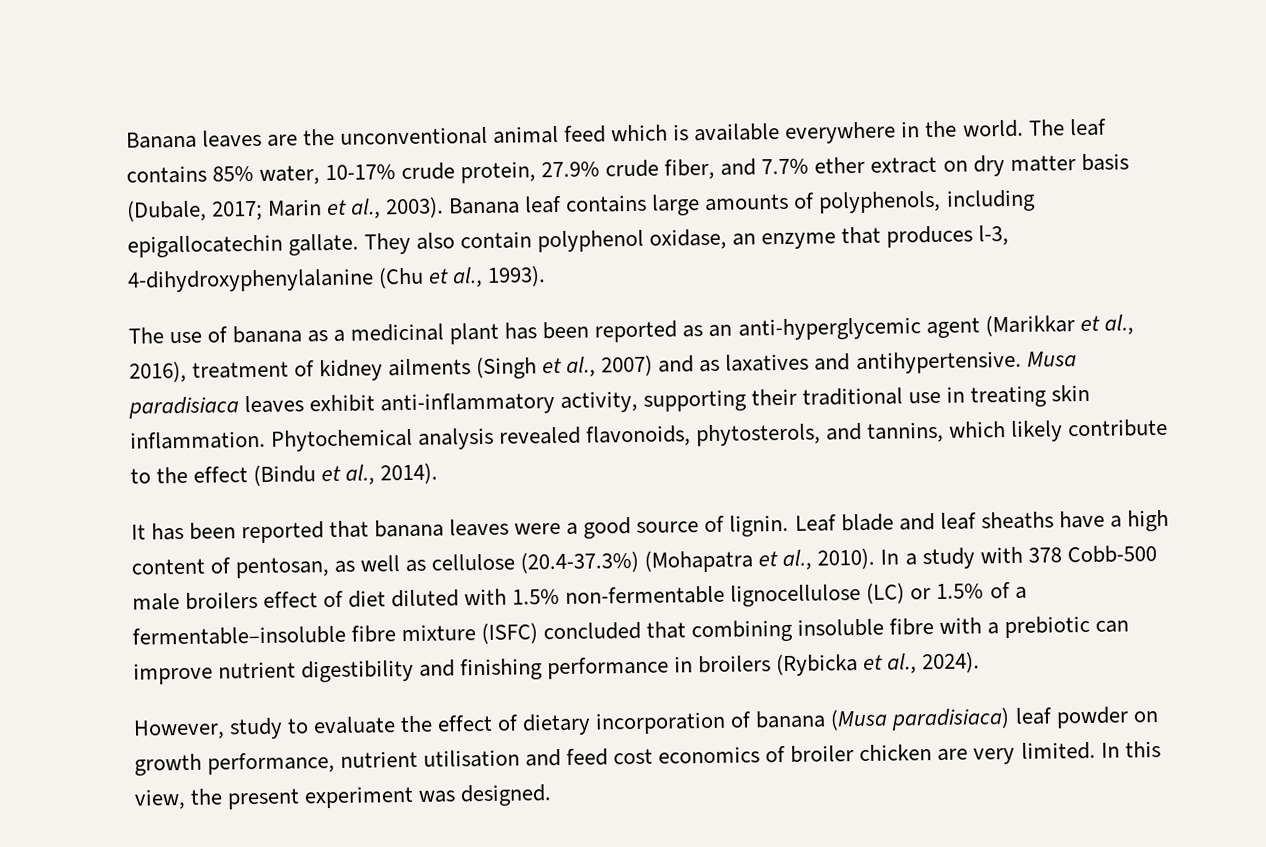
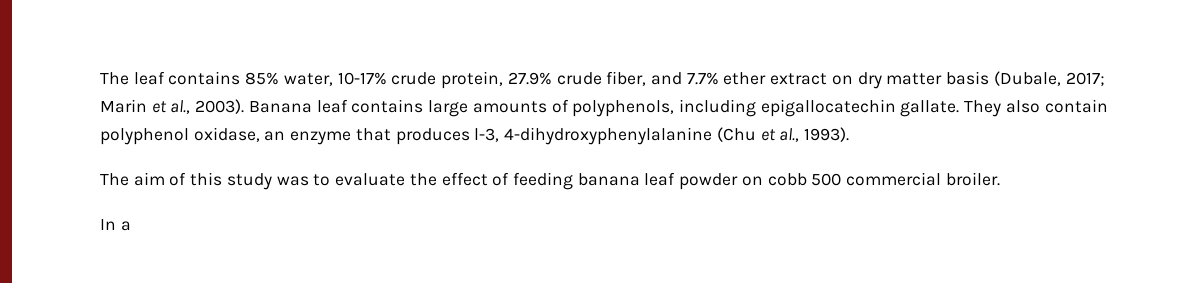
- Banana leaves are the unconventional animal feed which is available everywhere in the world.
- The use of banana as a medicinal plant has been reported as an anti-hyperglycemic agent (Marikkar et al., 2016), treatment of kidney ailments (Singh et al., 2007) and as laxatives and antihypertensive. Musa paradisiaca leaves exhibit anti-inflammatory activity, supporting their traditional use in treating skin inflammation. Phytochemical analysis revealed flavonoids, phytosterols, and tannins, which likely contribute to the effect (Bindu et al., 2014).
- It has been reported that banana leaves were a good source of lignin. Leaf blade and leaf sheaths have a high content of pentosan, as well as cellulose (20.4-37.3%) (Mohapatra et al., 2010). In a study with 378 Cobb-500 male broilers effect of diet diluted with 1.5% non-fermentable lignocellulose (LC) or 1.5% of a fermentable–insoluble fibre mixture (ISFC) concluded that combining insoluble fibre with a prebiotic can improve nutrient digestibility and finishing performance in broilers (Rybicka et al., 2024).
- However, study to evaluate the effect of dietary incorporation of banana (Musa paradisiaca) leaf powder on growth performance, nutrient utilisation and feed cost economics of broiler chicken are very limited. In this view, the present experiment was designed.
+ The aim of this study was to evaluate the effect of feeding banana leaf powder on cobb 500 commercial broiler.
+ In a

